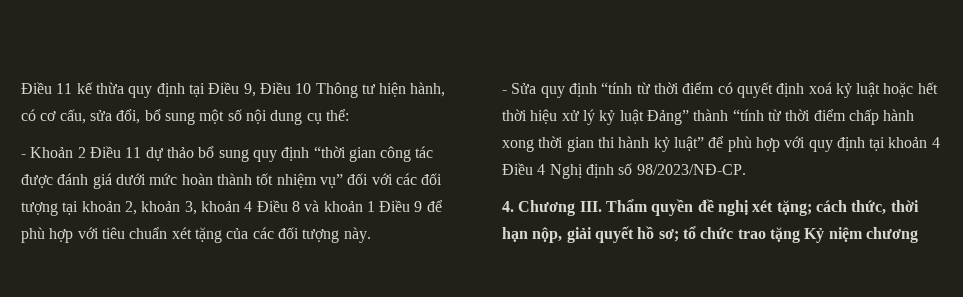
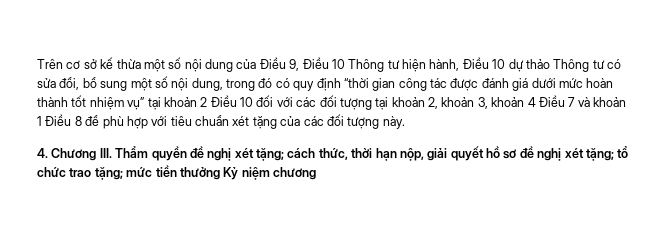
- Điều 11 kế thừa quy định tại Điều 9, Điều 10 Thông tư hiện hành, có cơ cấu, sửa đổi, bổ sung một số nội dung cụ thể:
- - Khoản 2 Điều 11 dự thảo bổ sung quy định “thời gian công tác được đánh giá dưới mức hoàn thành tốt nhiệm vụ” đối với các đối tượng tại khoản 2, khoản 3, khoản 4 Điều 8 và khoản 1 Điều 9 để phù hợp với tiêu chuẩn xét tặng của các đối tượng này.
+ Trên cơ sở kế thừa một số nội dung của Điều 9, Điều 10 Thông tư hiện hành, Điều 10 dự thảo Thông tư có sửa đổi, bổ sung một số nội dung, trong đó có quy định “thời gian công tác được đánh giá dưới mức hoàn thành tốt nhiệm vụ” tại khoản 2 Điều 10 đối với các đối tượng tại khoản 2, khoản 3, khoản 4 Điều 7 và khoản 1 Điều 8 để phù hợp với tiêu chuẩn xét tặng của các đối tượng này.
- - Sửa quy định “tính từ thời điểm có quyết định xoá kỷ luật hoặc hết thời hiệu xử lý kỷ luật Đảng” thành “tính từ thời điểm chấp hành xong thời gian thi hành kỷ luật” để phù hợp với quy định tại khoản 4 Điều 4 Nghị định số 98/2023/NĐ-CP.
- 4. Chương III. Thẩm quyền đề nghị xét tặng; cách thức, thời hạn nộp, giải quyết hồ sơ; tổ chức trao tặng Kỷ niệm chương
+ 4. Chương III. Thẩm quyền đề nghị xét tặng; cách thức, thời hạn nộp, giải quyết hồ sơ đề nghị xét tặng; tổ chức trao tặng; mức tiền thưởng Kỷ niệm chương

